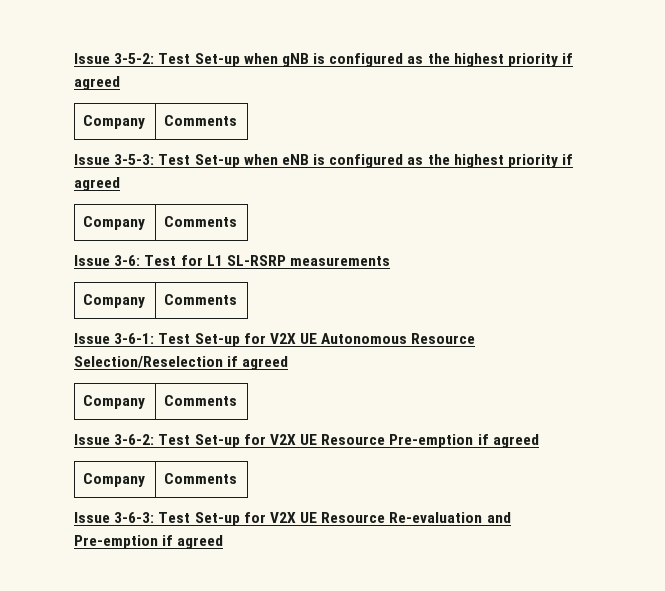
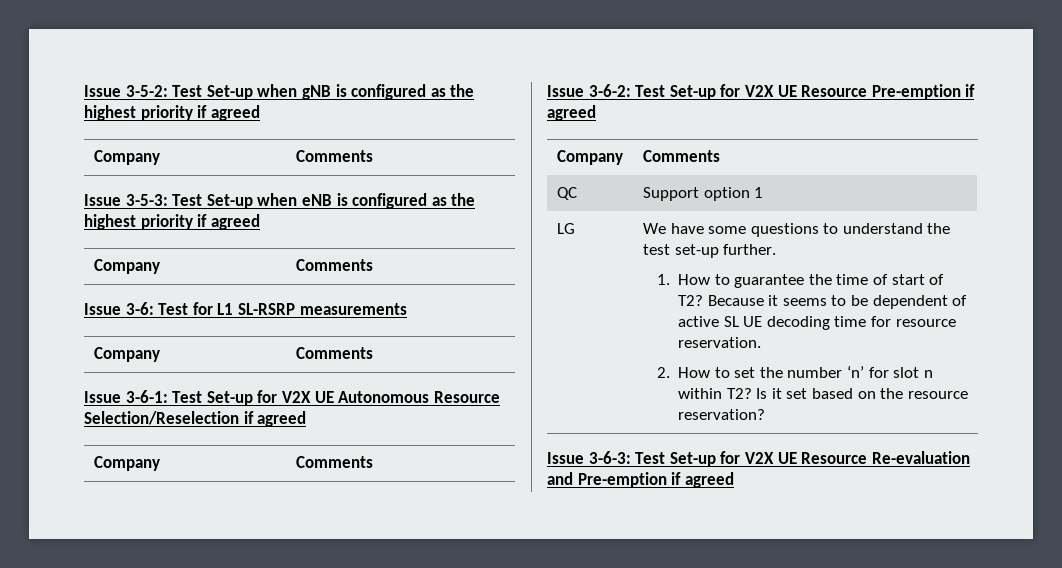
+ QC | Support option 1
+ LG | We have some questions to understand the test set-up further.
+ 1. How to guarantee the time of start of T2? Because it seems to be dependent of active SL UE decoding time for resource reservation.
+ 2. How to set the number ‘n’ for slot n within T2? Is it set based on the resource reservation?

